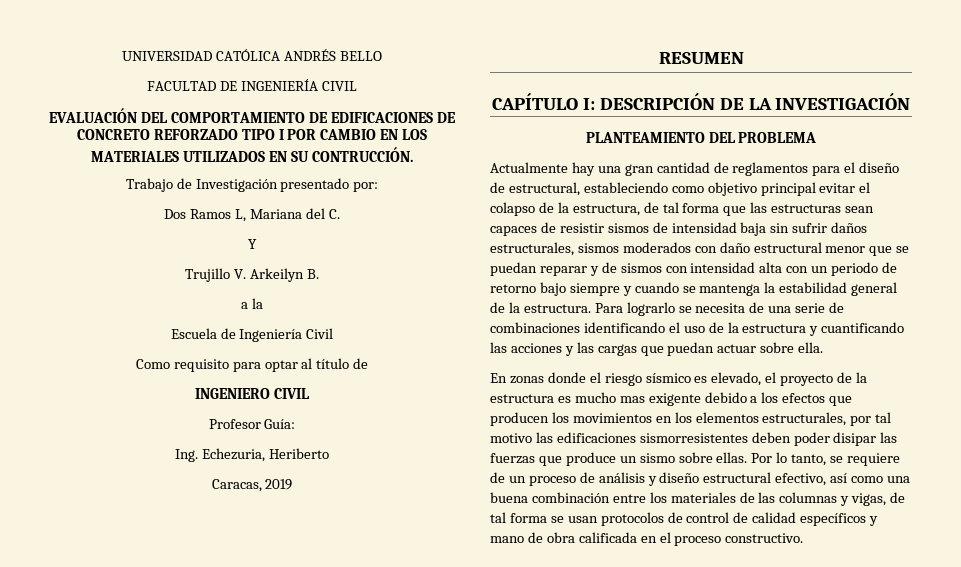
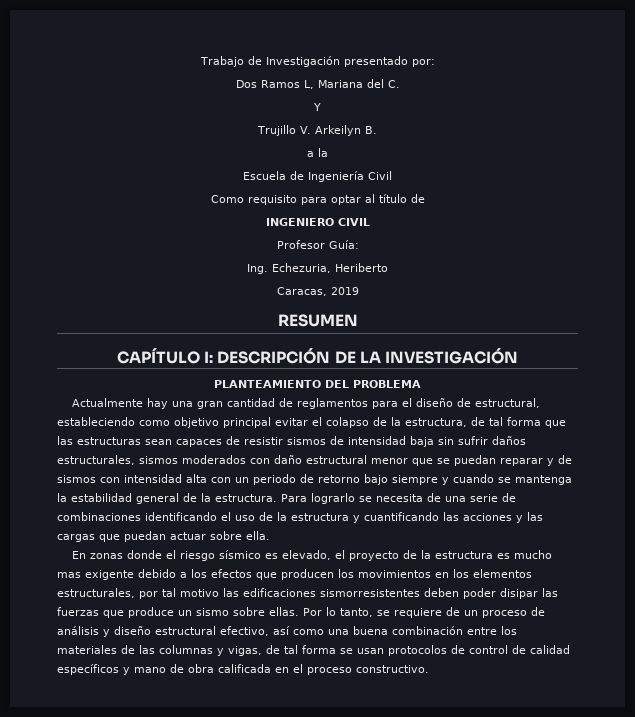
- UNIVERSIDAD CATÓLICA ANDRÉS BELLO
- FACULTAD DE INGENIERÍA CIVIL
- EVALUACIÓN DEL COMPORTAMIENTO DE EDIFICACIONES DE CONCRETO REFORZADO TIPO I POR CAMBIO EN LOS MATERIALES UTILIZADOS EN SU CONTRUCCIÓN.

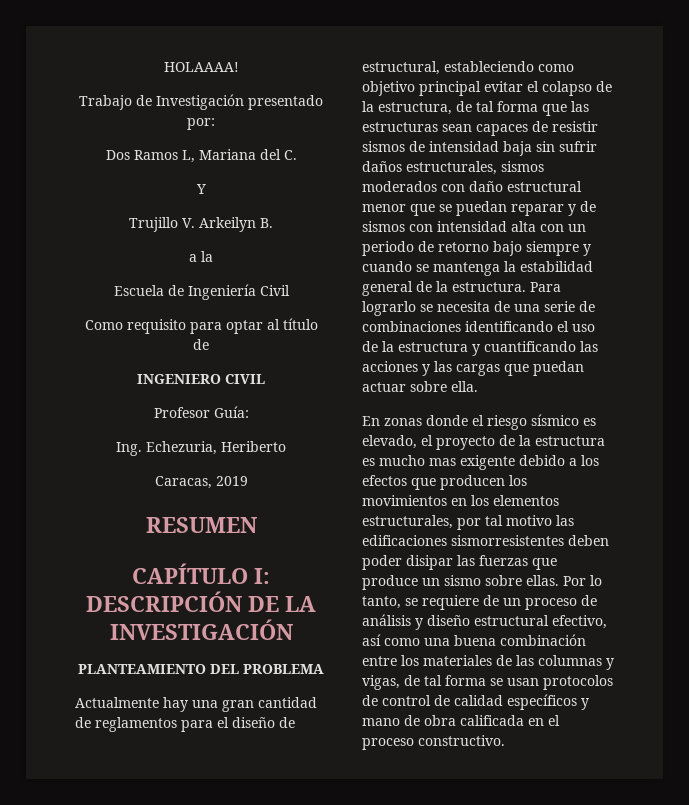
+ HOLAAAA!

